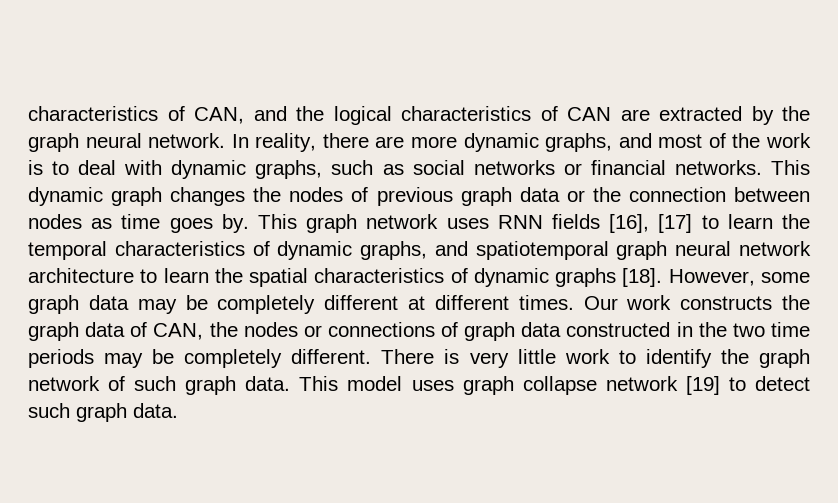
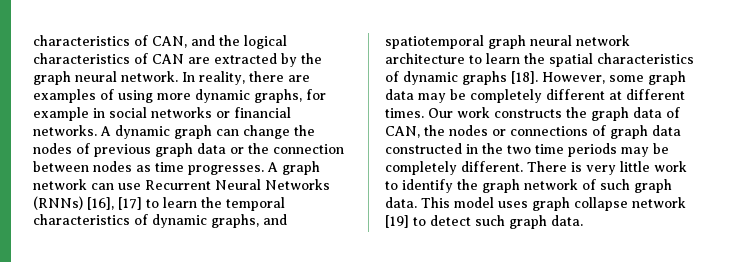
- In reality, there are more dynamic graphs, and most of the work is to deal with dynamic graphs, such as social networks or financial networks.
+ In reality, there are examples of using more dynamic graphs, for example in social networks or financial networks.
- This dynamic graph changes the nodes of previous graph data or the connection between nodes as time goes by. This graph network uses RNN fields [16], [17] to learn the temporal characteristics of dynamic graphs, and spatiotemporal graph neural network architecture to learn the spatial characteristics of dynamic graphs [18].
+ A dynamic graph can change the nodes of previous graph data or the connection between nodes as time progresses. A graph network can use Recurrent Neural Networks (RNNs) [16], [17] to learn the temporal characteristics of dynamic graphs, and spatiotemporal graph neural network architecture to learn the spatial characteristics of dynamic graphs [18].

